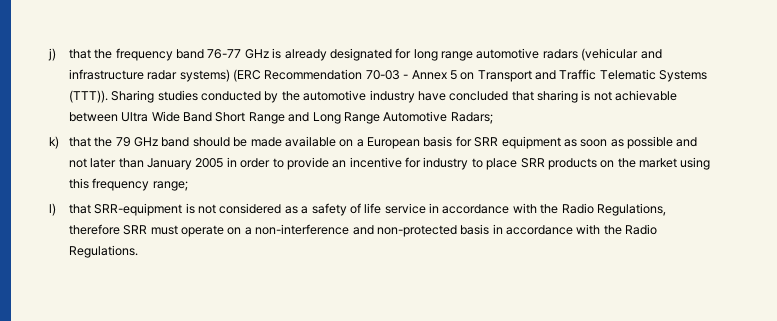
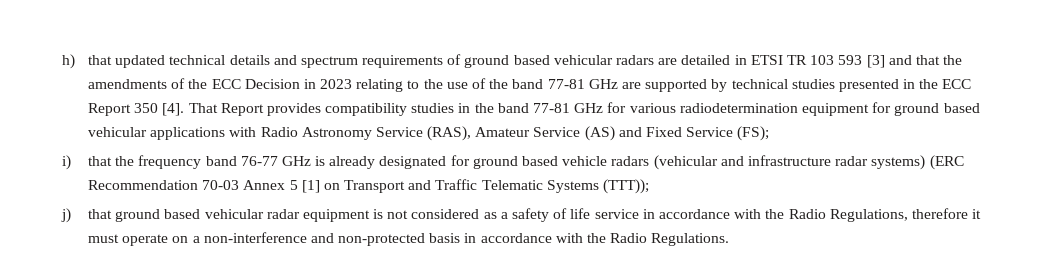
- j) that the frequency band 76-77 GHz is already designated for long range automotive radars (vehicular and infrastructure radar systems) (ERC Recommendation 70-03 - Annex 5 on Transport and Traffic Telematic Systems (TTT)). Sharing studies conducted by the automotive industry have concluded that sharing is not achievable between Ultra Wide Band Short Range and Long Range Automotive Radars;
- k) that the 79 GHz band should be made available on a European basis for SRR equipment as soon as possible and not later than January 2005 in order to provide an incentive for industry to place SRR products on the market using this frequency range;
- l) that SRR-equipment is not considered as a safety of life service in accordance with the Radio Regulations, therefore SRR must operate on a non-interference and non-protected basis in accordance with the Radio Regulations.
+ h) that updated technical details and spectrum requirements of ground based vehicular radars are detailed in ETSI TR 103 593 [3] and that the amendments of the ECC Decision in 2023 relating to the use of the band 77-81 GHz are supported by technical studies presented in the ECC Report 350 [4]. That Report provides compatibility studies in the band 77-81 GHz for various radiodetermination equipment for ground based vehicular applications with Radio Astronomy Service (RAS), Amateur Service (AS) and Fixed Service (FS);
+ i) that the frequency band 76-77 GHz is already designated for ground based vehicle radars (vehicular and infrastructure radar systems) (ERC Recommendation 70-03 Annex 5 [1] on Transport and Traffic Telematic Systems (TTT));
+ j) that ground based vehicular radar equipment is not considered as a safety of life service in accordance with the Radio Regulations, therefore it must operate on a non-interference and non-protected basis in accordance with the Radio Regulations.

